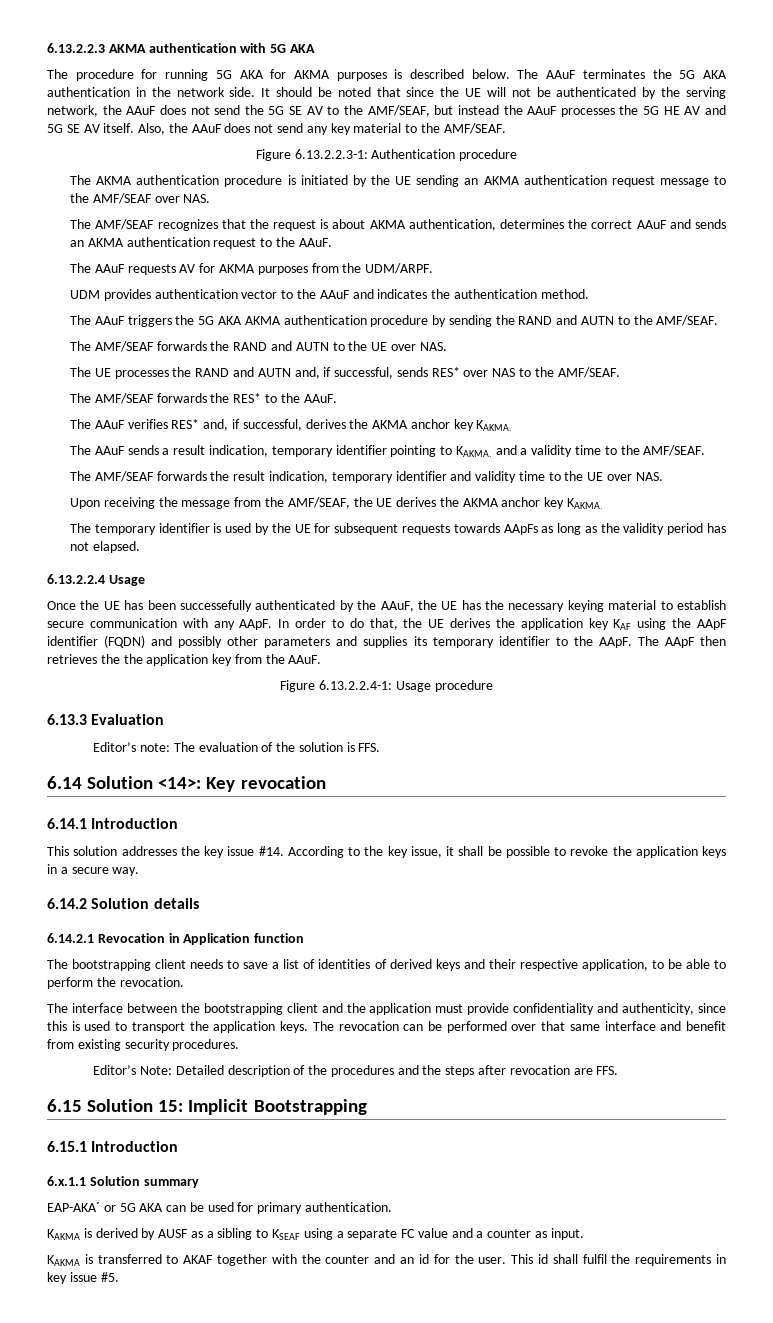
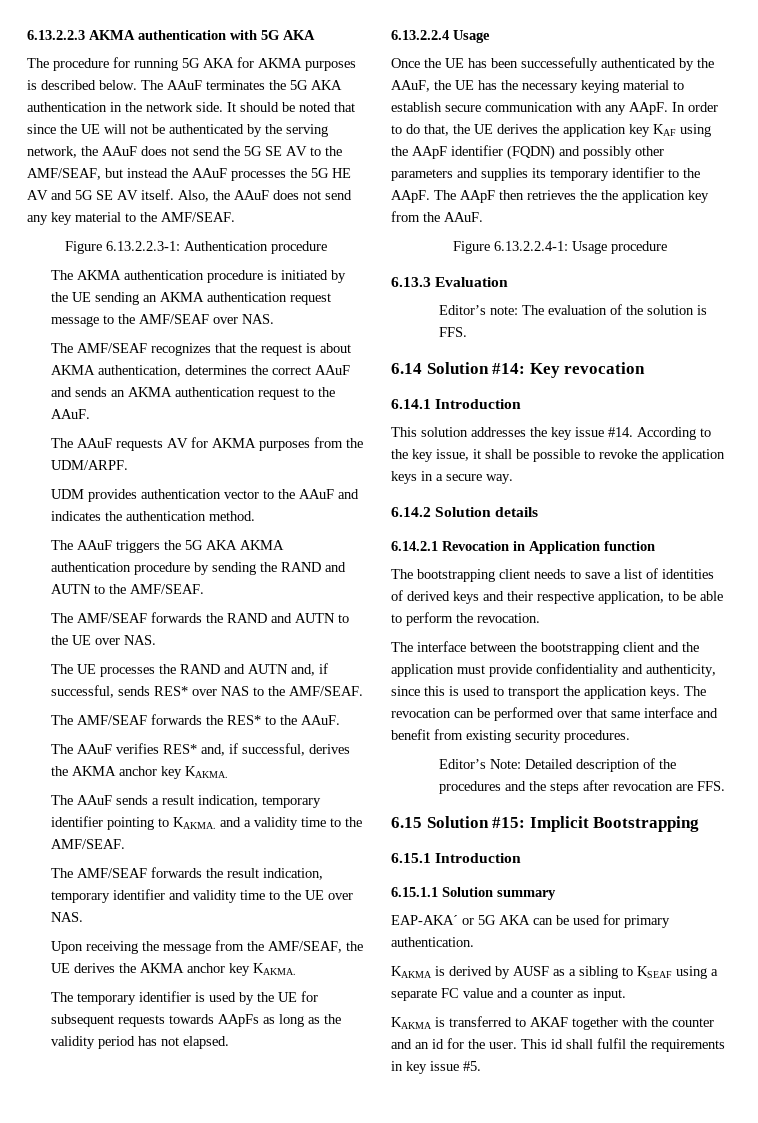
- 6.14 Solution <14>: Key revocation
+ 6.14 Solution #14: Key revocation
- 6.15 Solution 15: Implicit Bootstrapping
+ 6.15 Solution #15: Implicit Bootstrapping
- 6.x.1.1 Solution summary
+ 6.15.1.1 Solution summary

